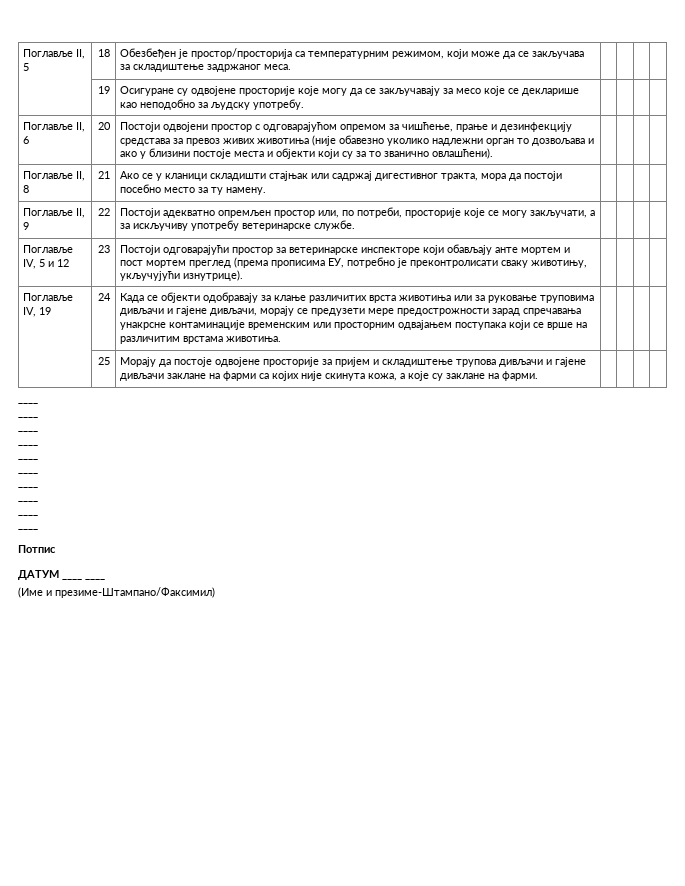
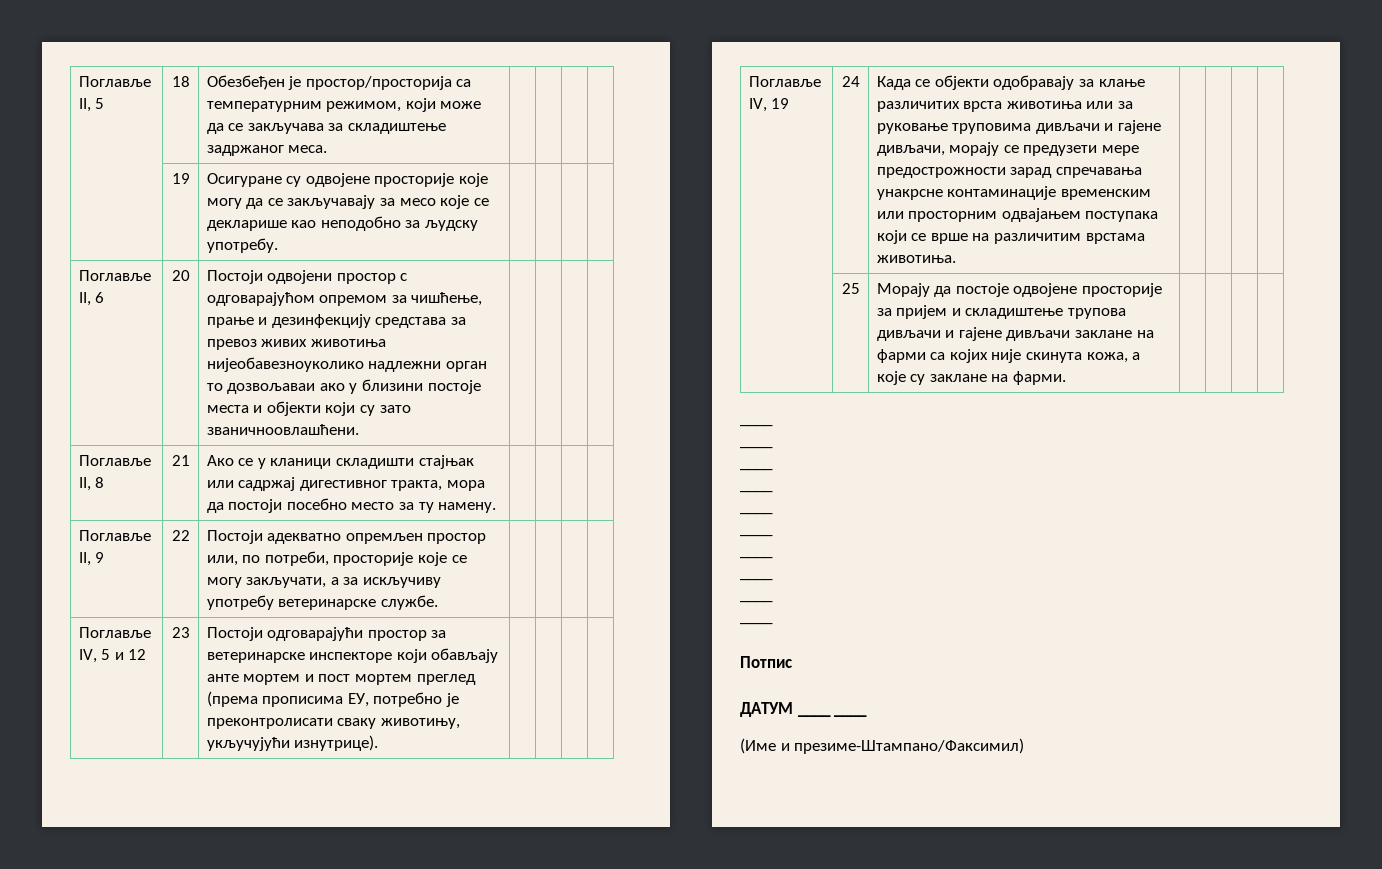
- Постоји одвојени простор с одговарајућом опремом за чишћење, прање и дезинфекцију средстава за превоз живих животиња (није обавезно уколико надлежни орган то дозвољава и ако у близини постоје места и објекти који су за то званично овлашћени).
+ Постоји одвојени простор с одговарајућом опремом за чишћење, прање и дезинфекцију средстава за превоз живих животиња нијеобавезноуколико надлежни орган то дозвољаваи ако у близини постоје места и објекти који су зато званичноовлашћени.

